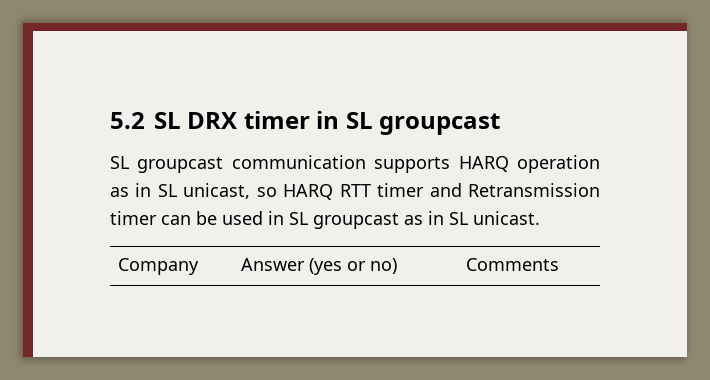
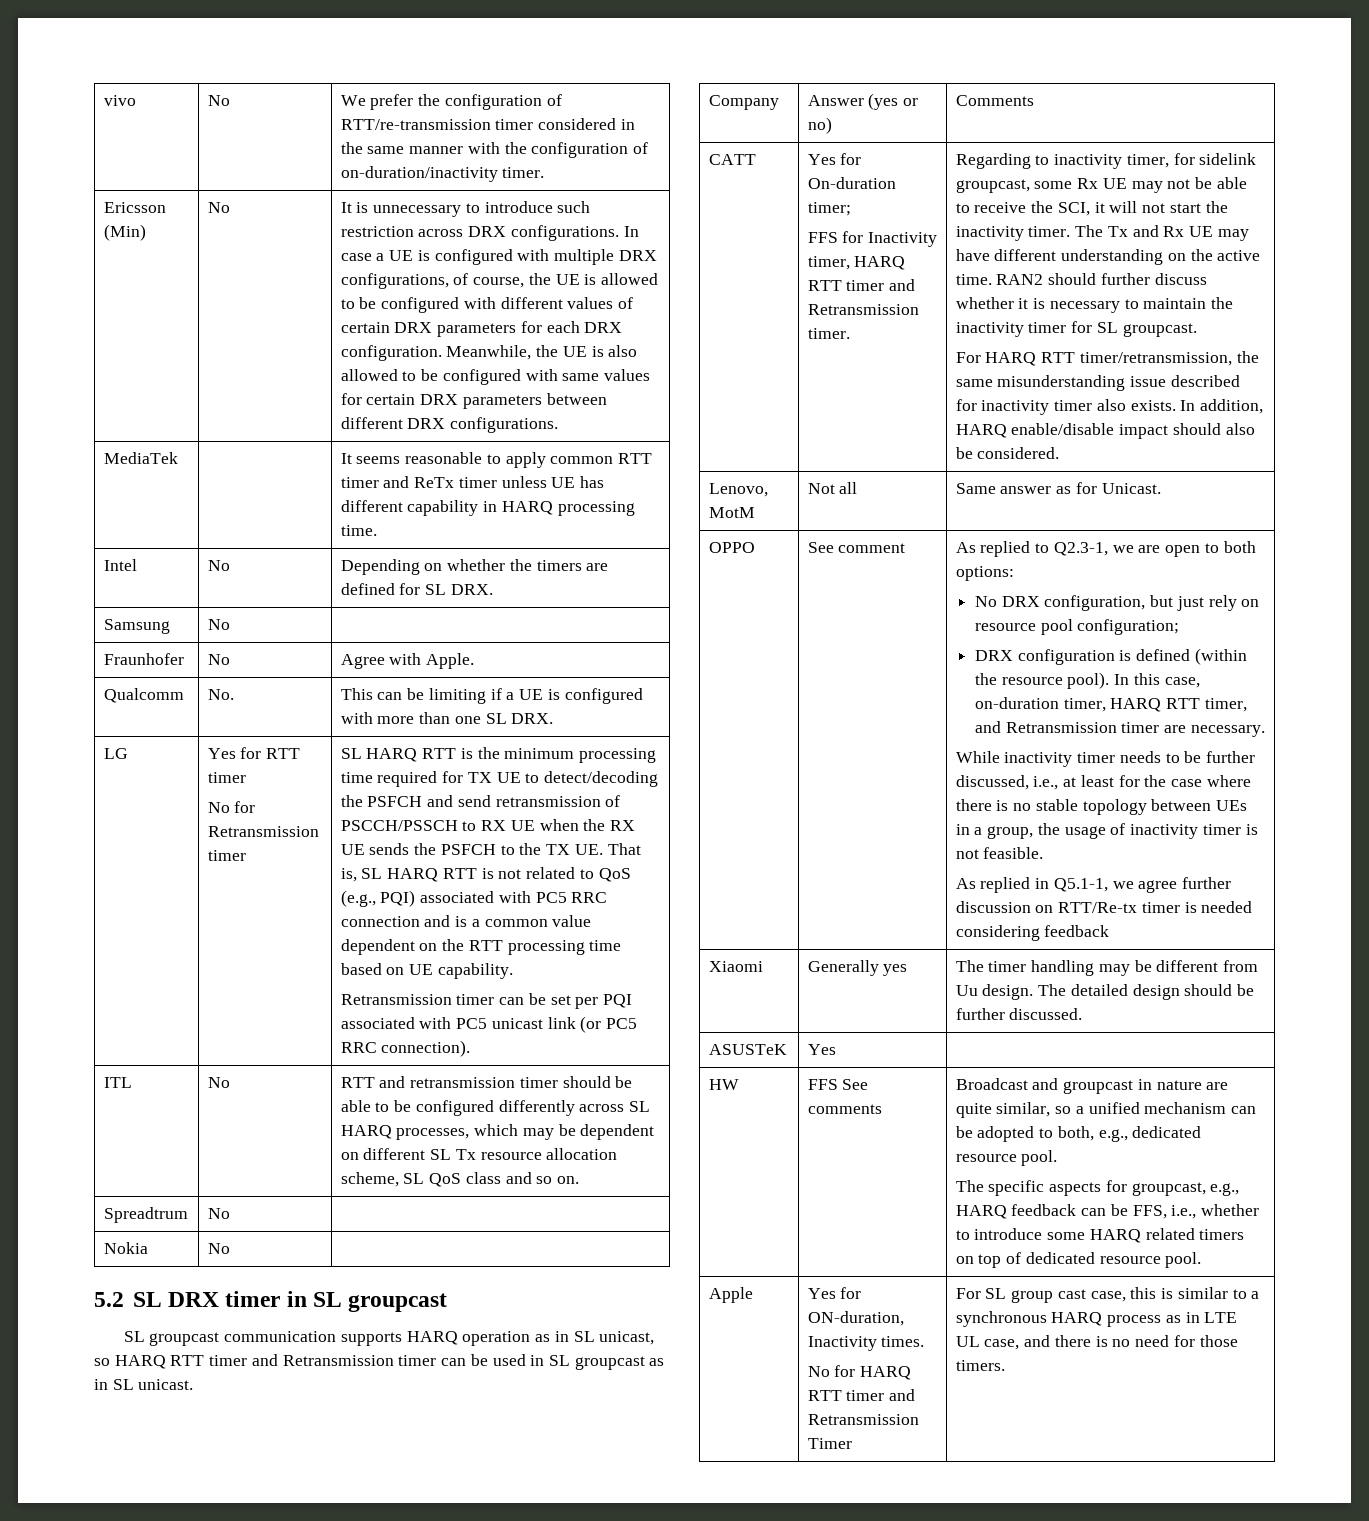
+ vivo | No | We prefer the configuration of RTT/re-transmission timer considered in the same manner with the configuration of on-duration/inactivity timer.
+ Ericsson (Min) | No | It is unnecessary to introduce such restriction across DRX configurations. In case a UE is configured with multiple DRX configurations, of course, the UE is allowed to be configured with different values of certain DRX parameters for each DRX configuration. Meanwhile, the UE is also allowed to be configured with same values for certain DRX parameters between different DRX configurations.
+ MediaTek | | It seems reasonable to apply common RTT timer and ReTx timer unless UE has different capability in HARQ processing time.
+ Intel | No | Depending on whether the timers are defined for SL DRX.
+ Samsung | No |
+ Fraunhofer | No | Agree with Apple.
+ Qualcomm | No. | This can be limiting if a UE is configured with more than one SL DRX.
+ LG | Yes for RTT timer
+ No for Retransmission timer | SL HARQ RTT is the minimum processing time required for TX UE to detect/decoding the PSFCH and send retransmission of PSCCH/PSSCH to RX UE when the RX UE sends the PSFCH to the TX UE. That is, SL HARQ RTT is not related to QoS (e.g., PQI) associated with PC5 RRC connection and is a common value dependent on the RTT processing time based on UE capability.
+ Retransmission timer can be set per PQI associated with PC5 unicast link (or PC5 RRC connection).
+ ITL | No | RTT and retransmission timer should be able to be configured differently across SL HARQ processes, which may be dependent on different SL Tx resource allocation scheme, SL QoS class and so on.
+ Spreadtrum | No |
+ Nokia | No |
+ CATT | Yes for On-duration timer;
+ FFS for Inactivity timer, HARQ RTT timer and Retransmission timer. | Regarding to inactivity timer, for sidelink groupcast, some Rx UE may not be able to receive the SCI, it will not start the inactivity timer. The Tx and Rx UE may have different understanding on the active time. RAN2 should further discuss whether it is necessary to maintain the inactivity timer for SL groupcast.
+ For HARQ RTT timer/retransmission, the same misunderstanding issue described for inactivity timer also exists. In addition, HARQ enable/disable impact should also be considered.
+ Lenovo, MotM | Not all | Same answer as for Unicast.
+ OPPO | See comment | As replied to Q2.3-1, we are open to both options:
+ No DRX configuration, but just rely on resource pool configuration;
+ DRX configuration is defined (within the resource pool). In this case, on-duration timer, HARQ RTT timer, and Retransmission timer are necessary.
+ While inactivity timer needs to be further discussed, i.e., at least for the case where there is no stable topology between UEs in a group, the usage of inactivity timer is not feasible.
+ As replied in Q5.1-1, we agree further discussion on RTT/Re-tx timer is needed considering feedback
+ Xiaomi | Generally yes | The timer handling may be different from Uu design. The detailed design should be further discussed.
+ ASUSTeK | Yes |
+ HW | FFS See comments | Broadcast and groupcast in nature are quite similar, so a unified mechanism can be adopted to both, e.g., dedicated resource pool.
+ The specific aspects for groupcast, e.g., HARQ feedback can be FFS, i.e., whether to introduce some HARQ related timers on top of dedicated resource pool.
+ Apple | Yes for ON-duration, Inactivity times.
+ No for HARQ RTT timer and Retransmission Timer | For SL group cast case, this is similar to a synchronous HARQ process as in LTE UL case, and there is no need for those timers.

